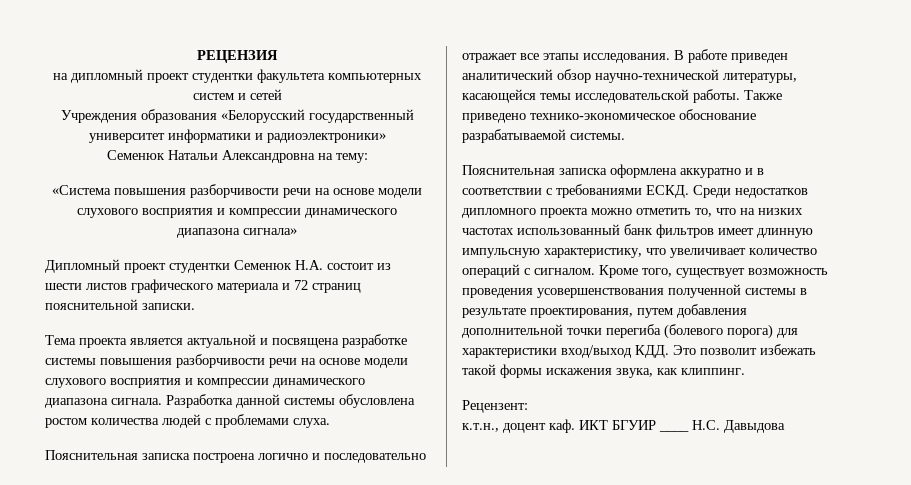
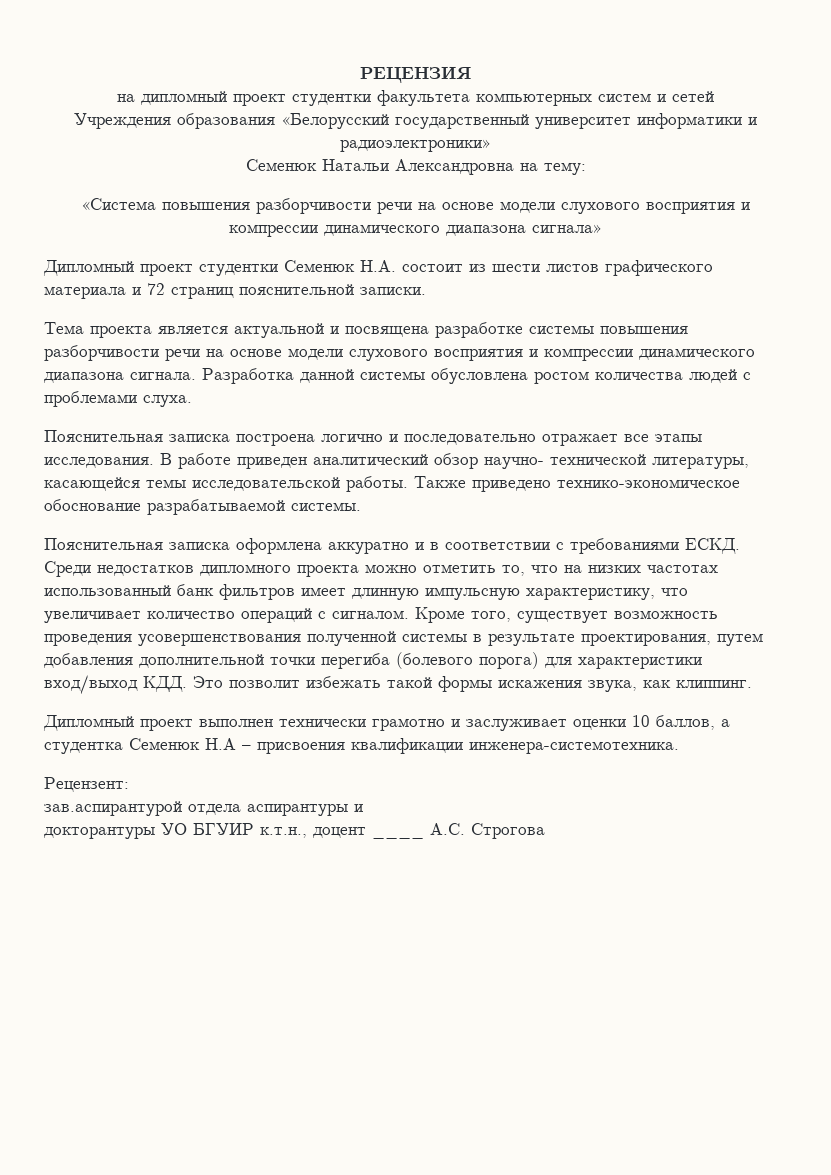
- В работе приведен аналитический обзор научно-технической литературы, касающейся темы исследовательской работы.
+ В работе приведен аналитический обзор научно- технической литературы, касающейся темы исследовательской работы.
+ Дипломный проект выполнен технически грамотно и заслуживает оценки 10 баллов, а студентка Семенюк Н.А – присвоения квалификации инженера-системотехника.
  Рецензент:
- к.т.н., доцент каф. ИКТ БГУИР ____ Н.С. Давыдова
+ зав.аспирантурой отдела аспирантуры и
+ докторантуры УО БГУИР к.т.н., доцент ____ А.С. Строгова

